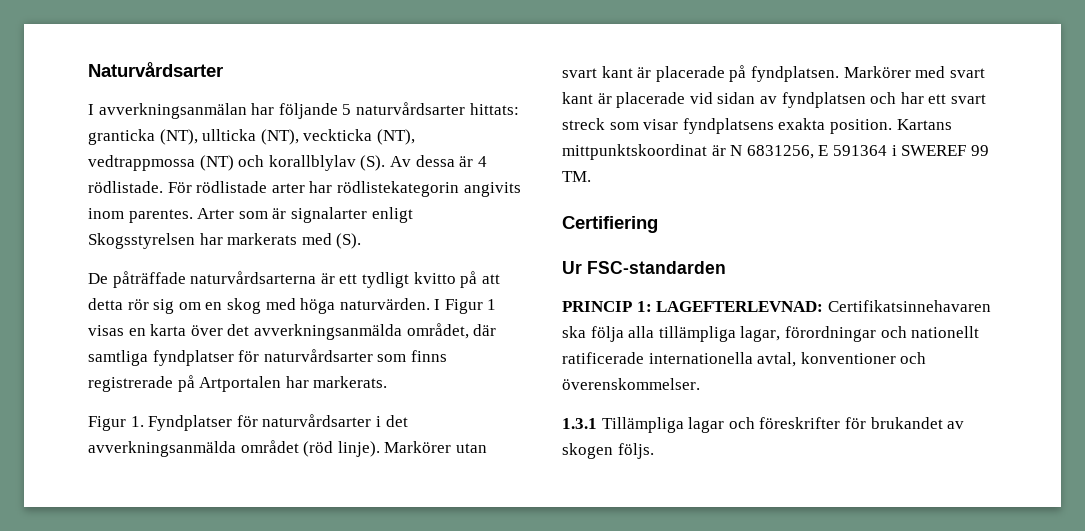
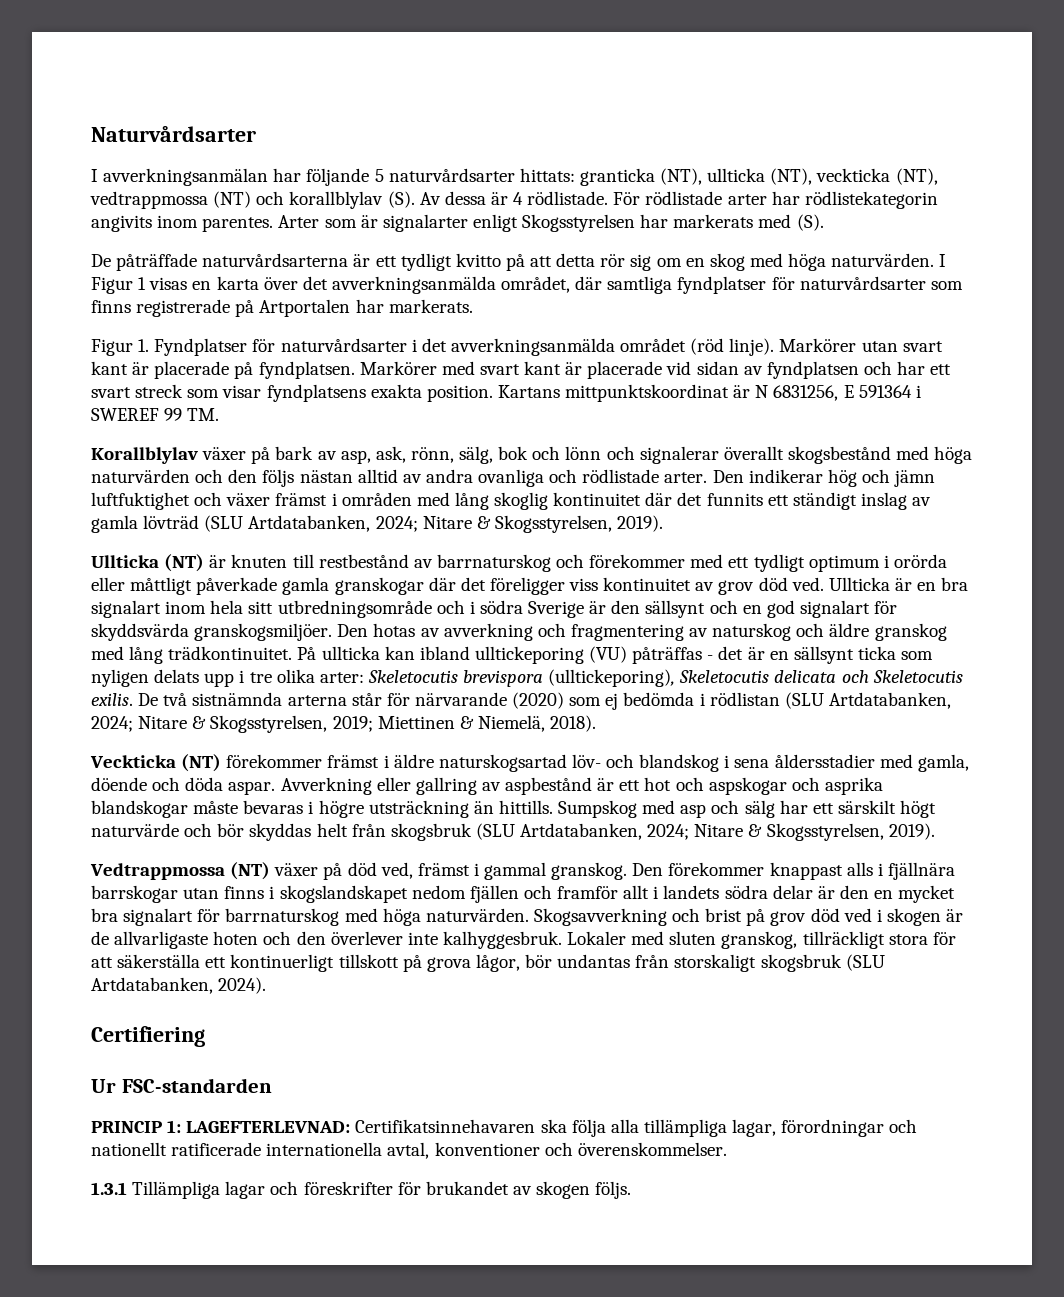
+ Korallblylav växer på bark av asp, ask, rönn, sälg, bok och lönn och signalerar överallt skogsbestånd med höga naturvärden och den följs nästan alltid av andra ovanliga och rödlistade arter. Den indikerar hög och jämn luftfuktighet och växer främst i områden med lång skoglig kontinuitet där det funnits ett ständigt inslag av gamla lövträd (SLU Artdatabanken, 2024; Nitare & Skogsstyrelsen, 2019).
+ Ullticka (NT) är knuten till restbestånd av barrnaturskog och förekommer med ett tydligt optimum i orörda eller måttligt påverkade gamla granskogar där det föreligger viss kontinuitet av grov död ved. Ullticka är en bra signalart inom hela sitt utbredningsområde och i södra Sverige är den sällsynt och en god signalart för skyddsvärda granskogsmiljöer. Den hotas av avverkning och fragmentering av naturskog och äldre granskog med lång trädkontinuitet. På ullticka kan ibland ulltickeporing (VU) påträffas - det är en sällsynt ticka som nyligen delats upp i tre olika arter: Skeletocutis brevispora (ulltickeporing), Skeletocutis delicata och Skeletocutis exilis. De två sistnämnda arterna står för närvarande (2020) som ej bedömda i rödlistan (SLU Artdatabanken, 2024; Nitare & Skogsstyrelsen, 2019; Miettinen & Niemelä, 2018).
+ Veckticka (NT) förekommer främst i äldre naturskogsartad löv- och blandskog i sena åldersstadier med gamla, döende och döda aspar. Avverkning eller gallring av aspbestånd är ett hot och aspskogar och asprika blandskogar måste bevaras i högre utsträckning än hittills. Sumpskog med asp och sälg har ett särskilt högt naturvärde och bör skyddas helt från skogsbruk (SLU Artdatabanken, 2024; Nitare & Skogsstyrelsen, 2019).
+ Vedtrappmossa (NT) växer på död ved, främst i gammal granskog. Den förekommer knappast alls i fjällnära barrskogar utan finns i skogslandskapet nedom fjällen och framför allt i landets södra delar är den en mycket bra signalart för barrnaturskog med höga naturvärden. Skogsavverkning och brist på grov död ved i skogen är de allvarligaste hoten och den överlever inte kalhyggesbruk. Lokaler med sluten granskog, tillräckligt stora för att säkerställa ett kontinuerligt tillskott på grova lågor, bör undantas från storskaligt skogsbruk (SLU Artdatabanken, 2024).

